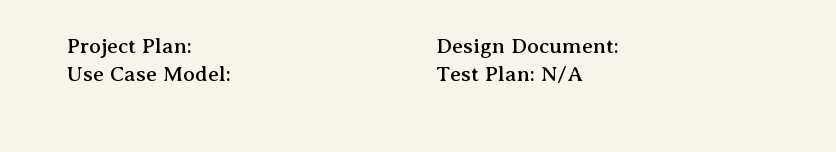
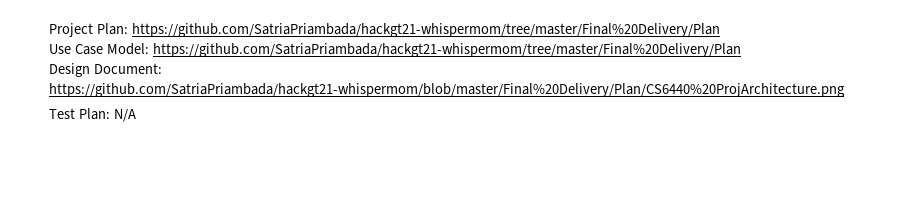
- Project Plan:
+ Project Plan: https://github.com/SatriaPriambada/hackgt21-whispermom/tree/master/Final%20Delivery/Plan
- Use Case Model:
+ Use Case Model: https://github.com/SatriaPriambada/hackgt21-whispermom/tree/master/Final%20Delivery/Plan
- Design Document:
+ Design Document: https://github.com/SatriaPriambada/hackgt21-whispermom/blob/master/Final%20Delivery/Plan/CS6440%20ProjArchitecture.png

